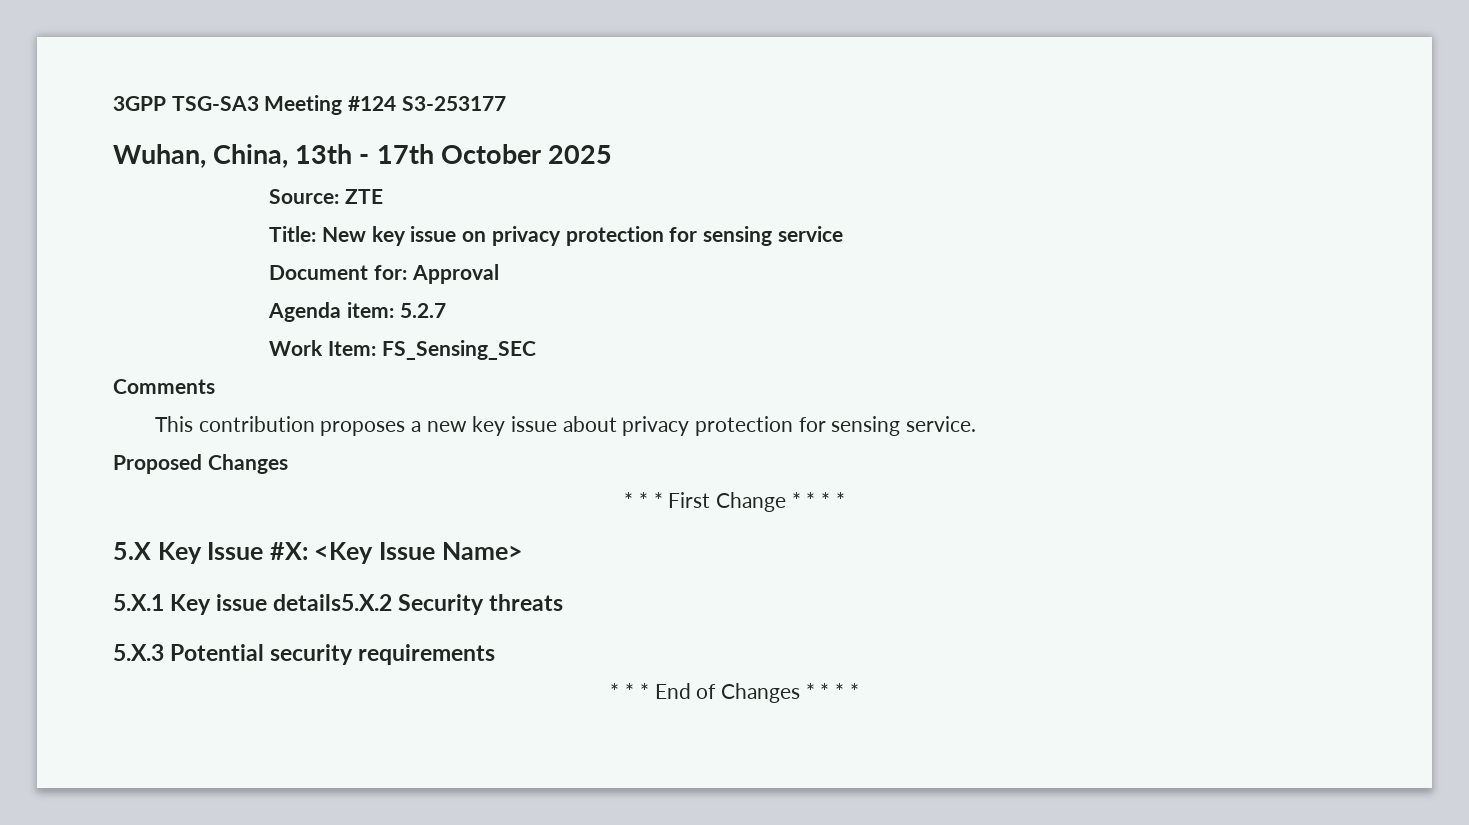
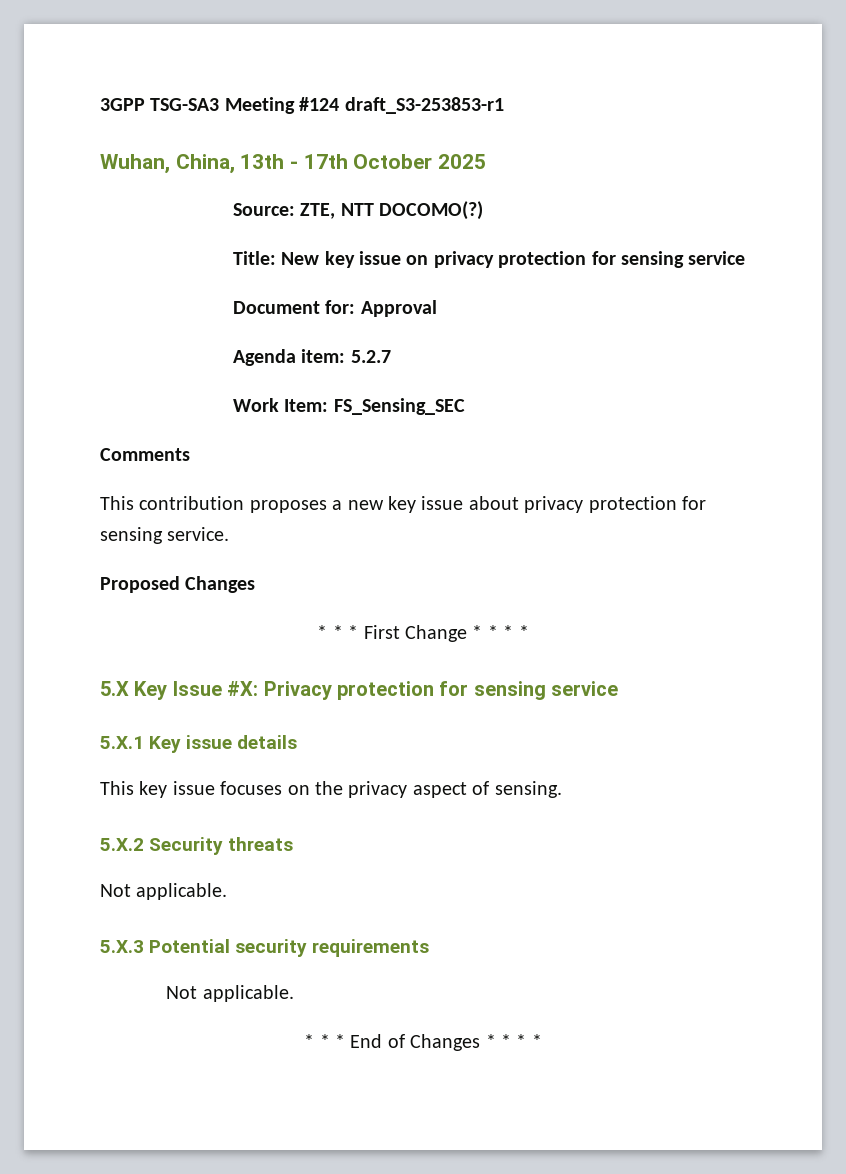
- 3GPP TSG-SA3 Meeting #124 S3-253177
+ 3GPP TSG-SA3 Meeting #124 draft_S3-253853-r1
- Source: ZTE
+ Source: ZTE, NTT DOCOMO(?)
- 5.X Key Issue #X: <Key Issue Name>
- 5.X.1 Key issue details5.X.2 Security threats
+ 5.X Key Issue #X: Privacy protection for sensing service
+ 5.X.1 Key issue details
+ This key issue focuses on the privacy aspect of sensing.
+ 5.X.2 Security threats
+ Not applicable.
  5.X.3 Potential security requirements
+ Not applicable.

